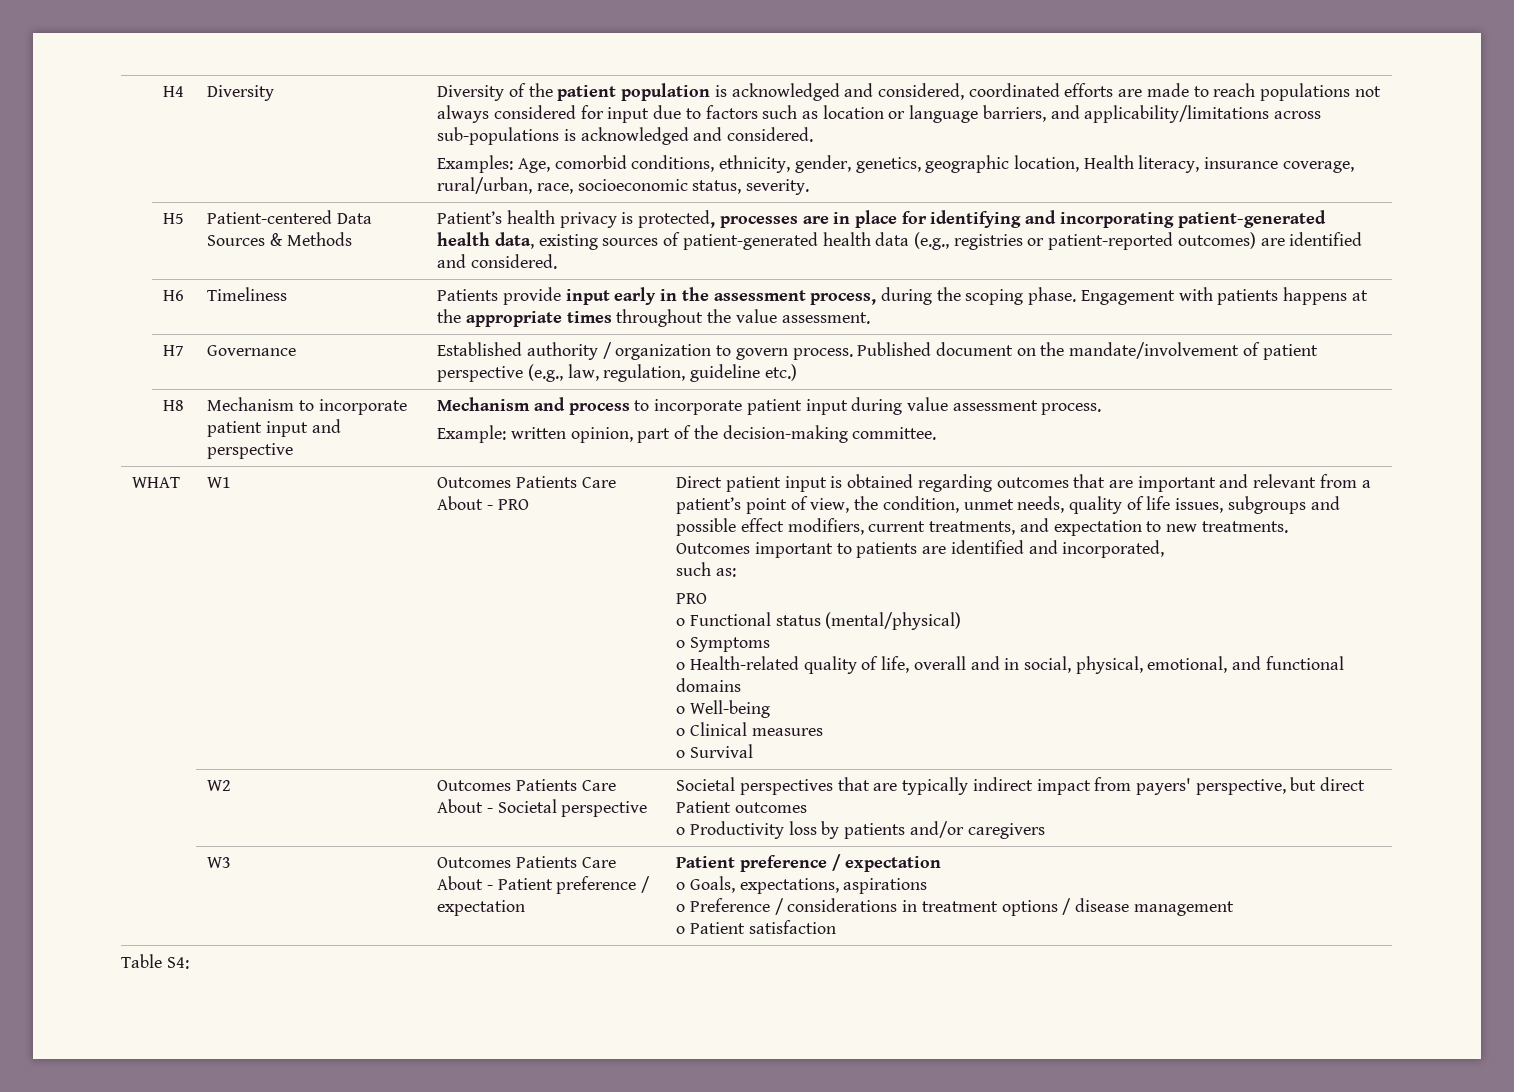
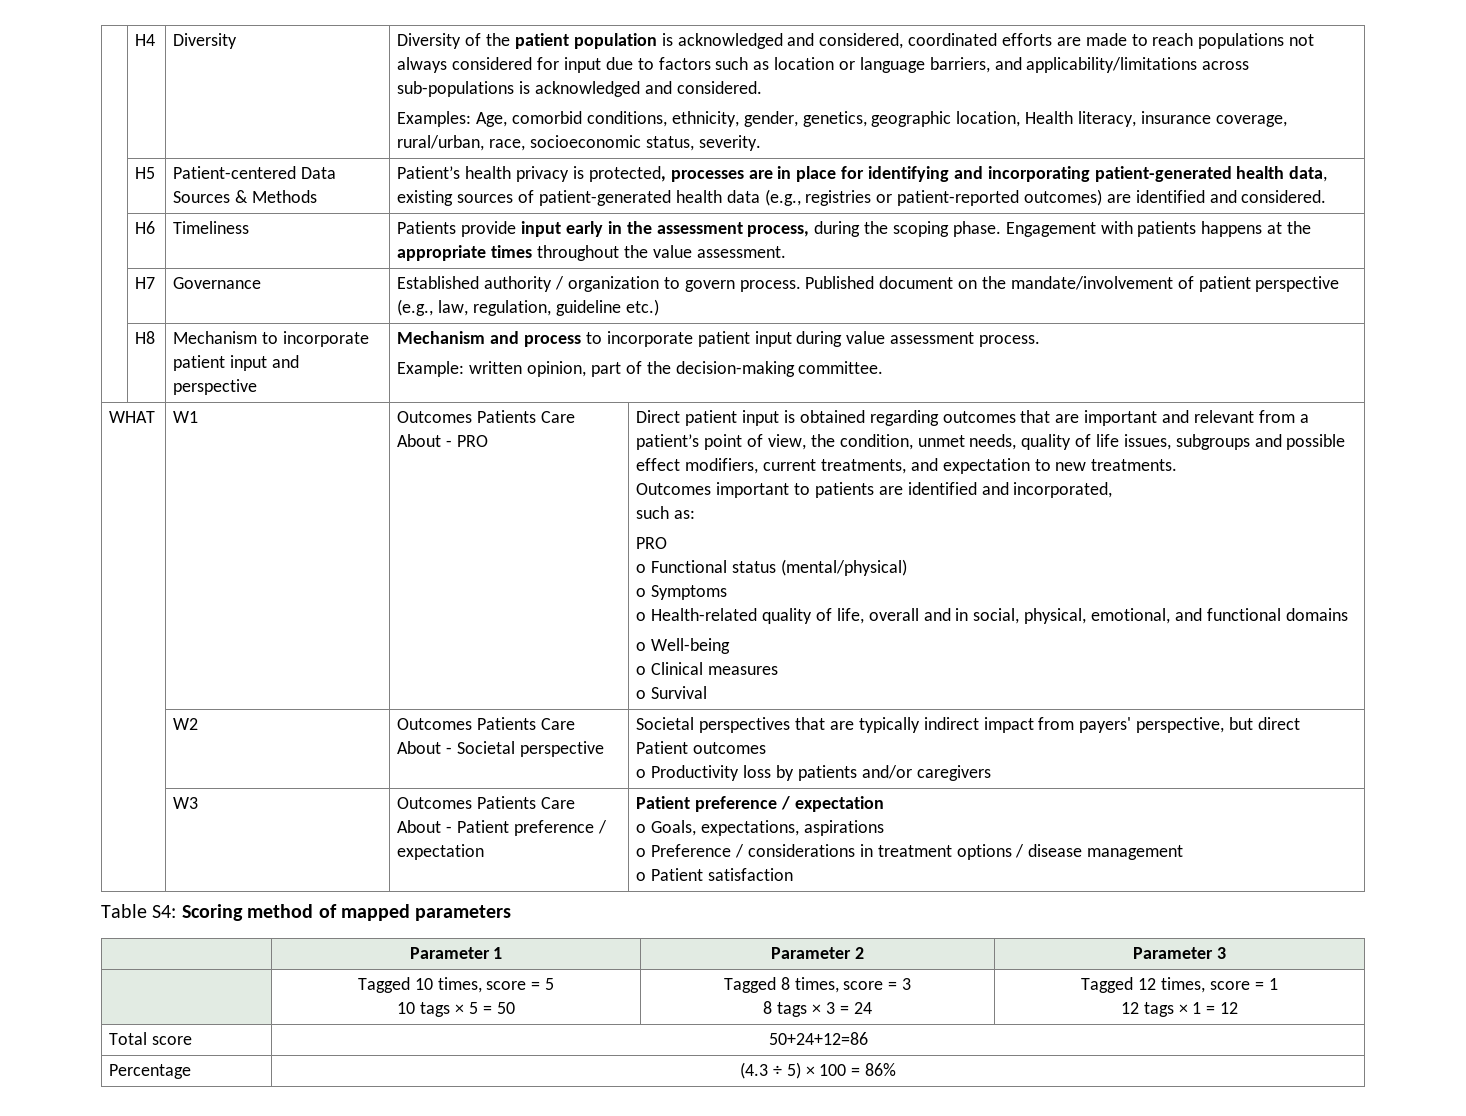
- Table S4:
+ Table S4: Scoring method of mapped parameters
+ | Parameter 1 | Parameter 2 | Parameter 3
+ | Tagged 10 times, score = 5
+ 10 tags × 5 = 50 | Tagged 8 times, score = 3
+ 8 tags × 3 = 24 | Tagged 12 times, score = 1
+ 12 tags × 1 = 12
+ Total score | 50+24+12=86
+ Percentage | (4.3 ÷ 5) × 100 = 86%

